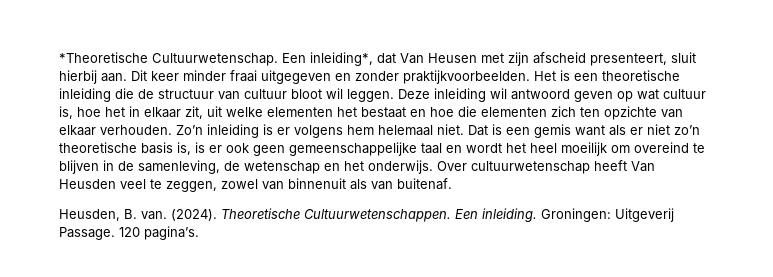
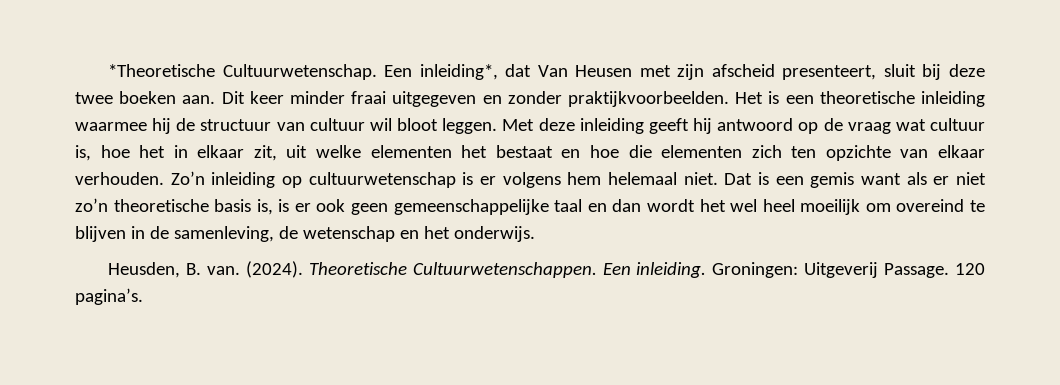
- Een inleiding*, dat Van Heusen met zijn afscheid presenteert, sluit hierbij aan.
+ Een inleiding*, dat Van Heusen met zijn afscheid presenteert, sluit bij deze twee boeken aan.
- Het is een theoretische inleiding die de structuur van cultuur bloot wil leggen. Deze inleiding wil antwoord geven op wat cultuur is, hoe het in elkaar zit, uit welke elementen het bestaat en hoe die elementen zich ten opzichte van elkaar verhouden.
+ Het is een theoretische inleiding waarmee hij de structuur van cultuur wil bloot leggen. Met deze inleiding geeft hij antwoord op de vraag wat cultuur is, hoe het in elkaar zit, uit welke elementen het bestaat en hoe die elementen zich ten opzichte van elkaar verhouden.
- Zo’n inleiding is er volgens hem helemaal niet.
+ Zo’n inleiding op cultuurwetenschap is er volgens hem helemaal niet.
- Dat is een gemis want als er niet zo’n theoretische basis is, is er ook geen gemeenschappelijke taal en wordt het heel moeilijk om overeind te blijven in de samenleving, de wetenschap en het onderwijs. Over cultuurwetenschap heeft Van Heusden veel te zeggen, zowel van binnenuit als van buitenaf.
+ Dat is een gemis want als er niet zo’n theoretische basis is, is er ook geen gemeenschappelijke taal en dan wordt het wel heel moeilijk om overeind te blijven in de samenleving, de wetenschap en het onderwijs.

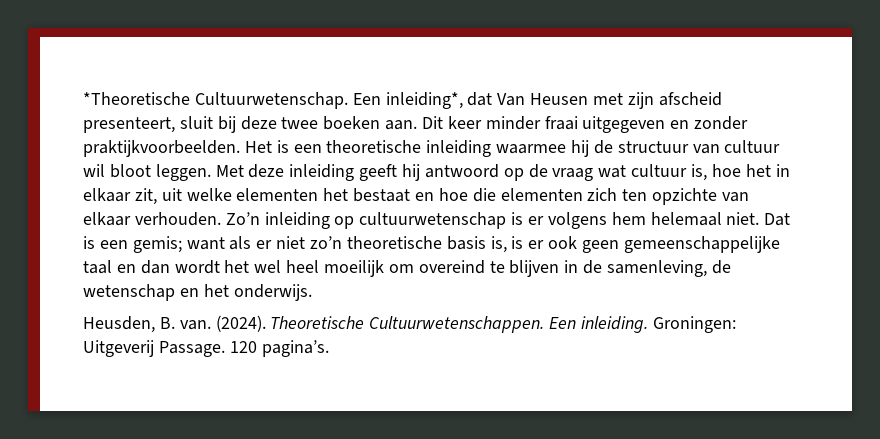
- Dat is een gemis want als er niet zo’n theoretische basis is, is er ook geen gemeenschappelijke taal en dan wordt het wel heel moeilijk om overeind te blijven in de samenleving, de wetenschap en het onderwijs.
+ Dat is een gemis; want als er niet zo’n theoretische basis is, is er ook geen gemeenschappelijke taal en dan wordt het wel heel moeilijk om overeind te blijven in de samenleving, de wetenschap en het onderwijs.

